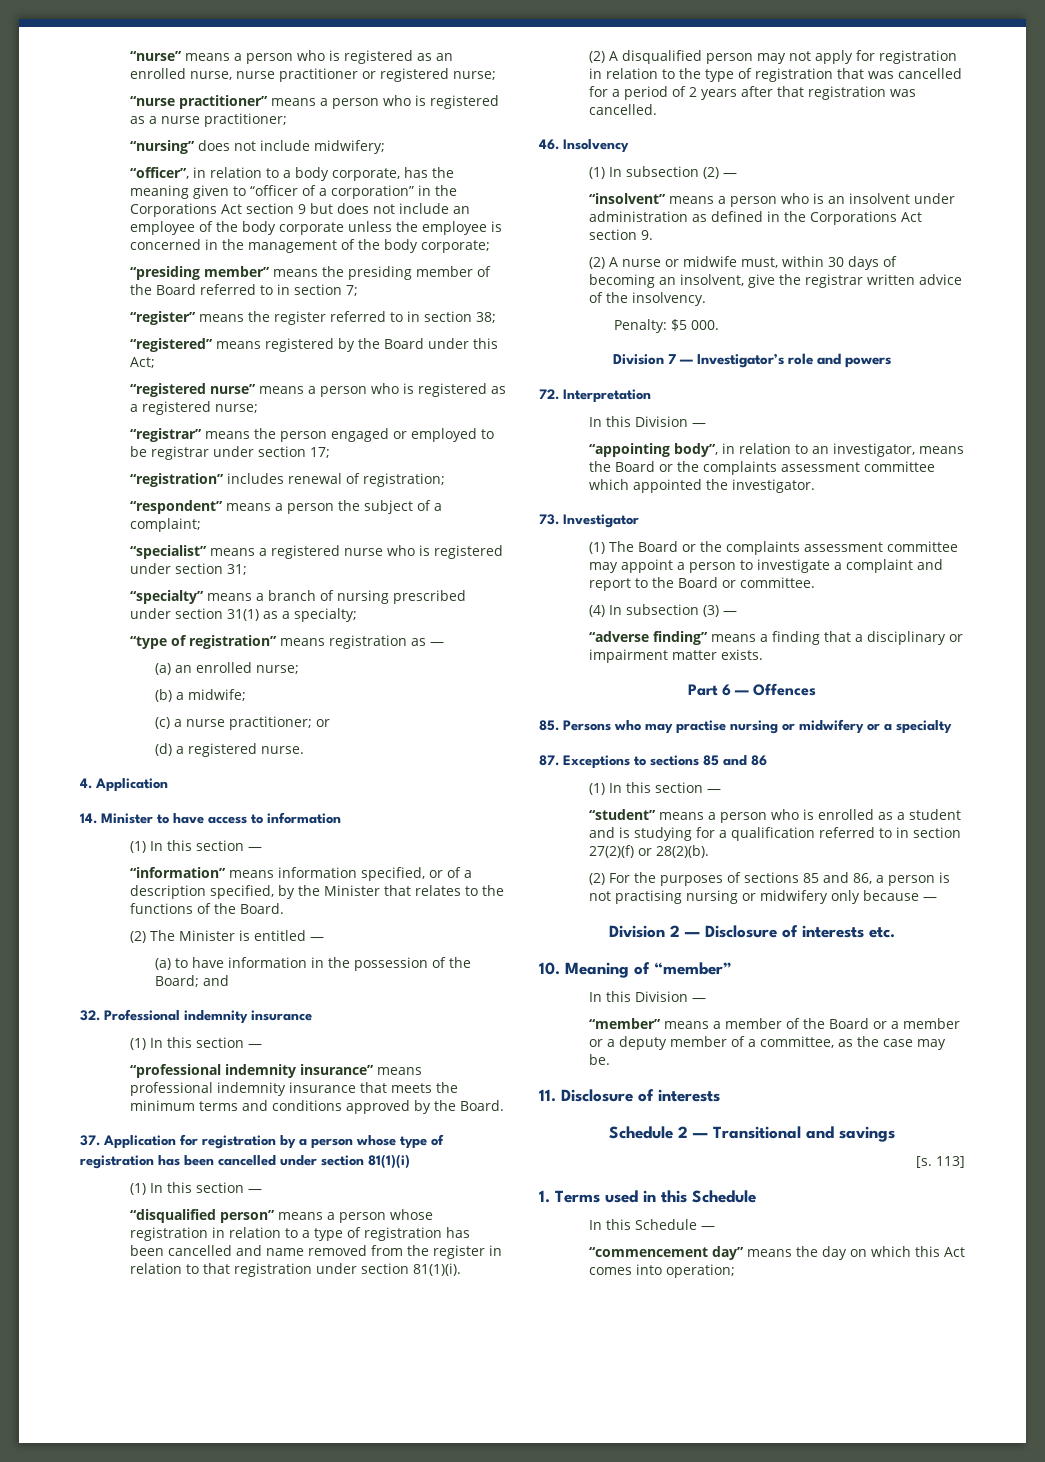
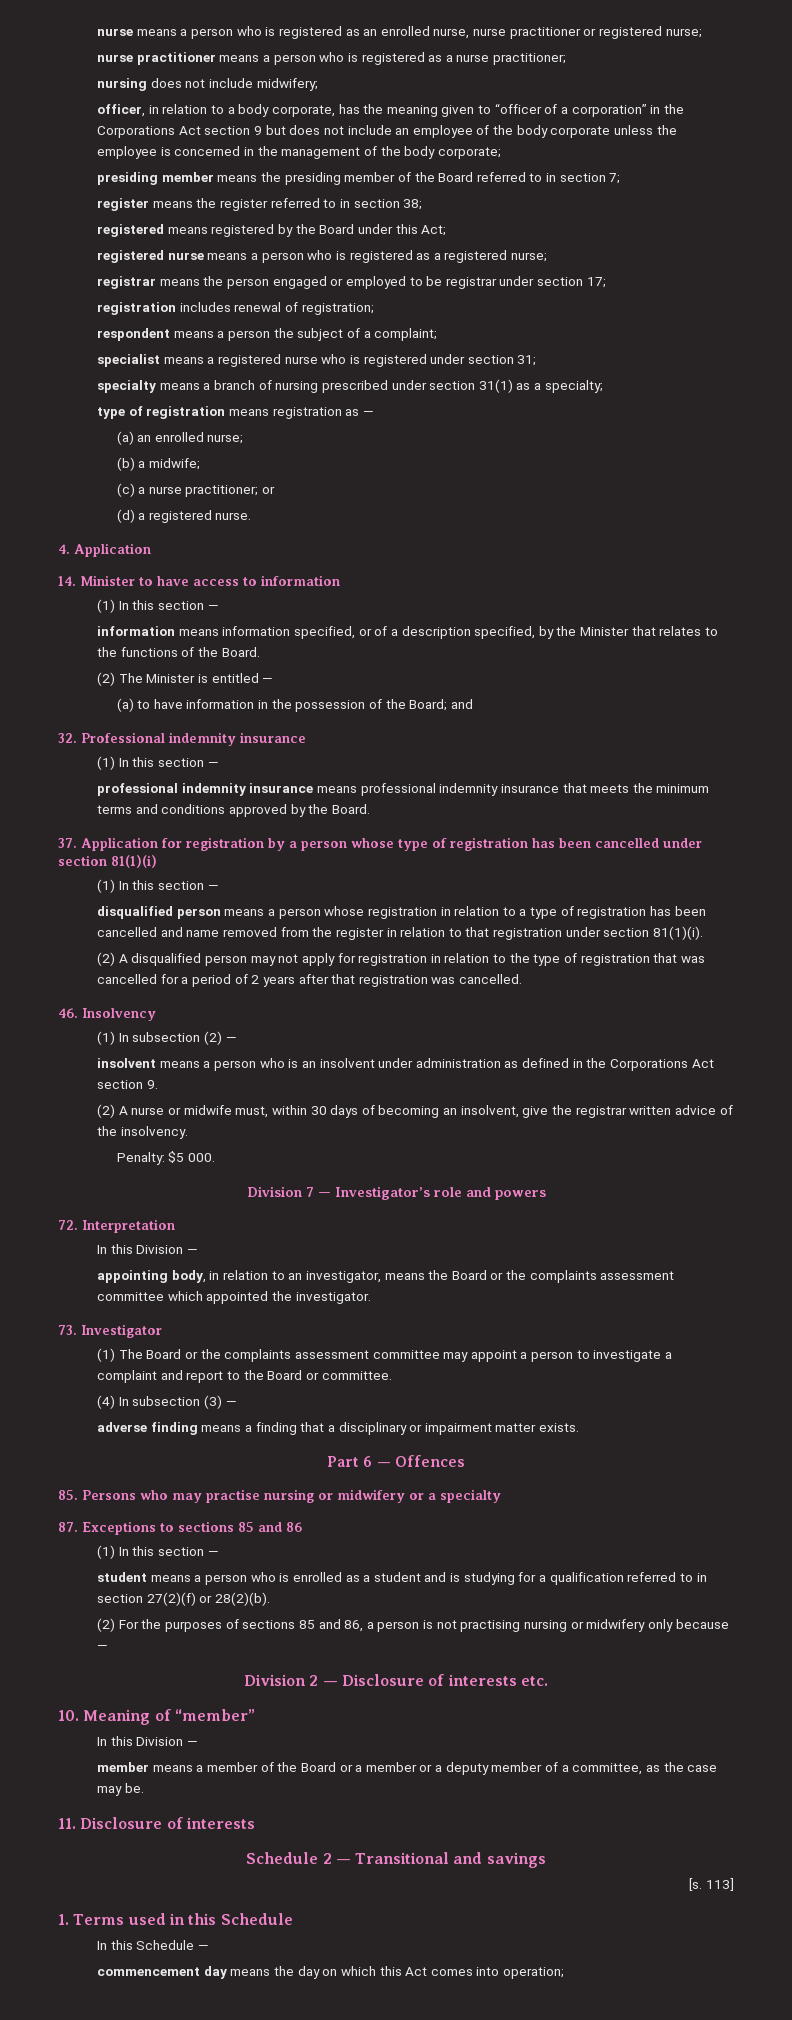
- “nurse” means a person who is registered as an enrolled nurse, nurse practitioner or registered nurse;
+ nurse means a person who is registered as an enrolled nurse, nurse practitioner or registered nurse;
- “nurse practitioner” means a person who is registered as a nurse practitioner;
+ nurse practitioner means a person who is registered as a nurse practitioner;
- “nursing” does not include midwifery;
+ nursing does not include midwifery;
- “officer”, in relation to a body corporate, has the meaning given to “officer of a corporation” in the Corporations Act section 9 but does not include an employee of the body corporate unless the employee is concerned in the management of the body corporate;
+ officer, in relation to a body corporate, has the meaning given to “officer of a corporation” in the Corporations Act section 9 but does not include an employee of the body corporate unless the employee is concerned in the management of the body corporate;
- “presiding member” means the presiding member of the Board referred to in section 7;
+ presiding member means the presiding member of the Board referred to in section 7;
- “register” means the register referred to in section 38;
+ register means the register referred to in section 38;
- “registered” means registered by the Board under this Act;
+ registered means registered by the Board under this Act;
- “registered nurse” means a person who is registered as a registered nurse;
+ registered nurse means a person who is registered as a registered nurse;
- “registrar” means the person engaged or employed to be registrar under section 17;
+ registrar means the person engaged or employed to be registrar under section 17;
- “registration” includes renewal of registration;
+ registration includes renewal of registration;
- “respondent” means a person the subject of a complaint;
+ respondent means a person the subject of a complaint;
- “specialist” means a registered nurse who is registered under section 31;
+ specialist means a registered nurse who is registered under section 31;
- “specialty” means a branch of nursing prescribed under section 31(1) as a specialty;
+ specialty means a branch of nursing prescribed under section 31(1) as a specialty;
- “type of registration” means registration as —
+ type of registration means registration as —
- “information” means information specified, or of a description specified, by the Minister that relates to the functions of the Board.
+ information means information specified, or of a description specified, by the Minister that relates to the functions of the Board.
- “professional indemnity insurance” means professional indemnity insurance that meets the minimum terms and conditions approved by the Board.
+ professional indemnity insurance means professional indemnity insurance that meets the minimum terms and conditions approved by the Board.
- “disqualified person” means a person whose registration in relation to a type of registration has been cancelled and name removed from the register in relation to that registration under section 81(1)(i).
+ disqualified person means a person whose registration in relation to a type of registration has been cancelled and name removed from the register in relation to that registration under section 81(1)(i).
- “insolvent” means a person who is an insolvent under administration as defined in the Corporations Act section 9.
+ insolvent means a person who is an insolvent under administration as defined in the Corporations Act section 9.
- “appointing body”, in relation to an investigator, means the Board or the complaints assessment committee which appointed the investigator.
+ appointing body, in relation to an investigator, means the Board or the complaints assessment committee which appointed the investigator.
- “adverse finding” means a finding that a disciplinary or impairment matter exists.
+ adverse finding means a finding that a disciplinary or impairment matter exists.
- “student” means a person who is enrolled as a student and is studying for a qualification referred to in section 27(2)(f) or 28(2)(b).
+ student means a person who is enrolled as a student and is studying for a qualification referred to in section 27(2)(f) or 28(2)(b).
- “member” means a member of the Board or a member or a deputy member of a committee, as the case may be.
+ member means a member of the Board or a member or a deputy member of a committee, as the case may be.
- “commencement day” means the day on which this Act comes into operation;
+ commencement day means the day on which this Act comes into operation;

